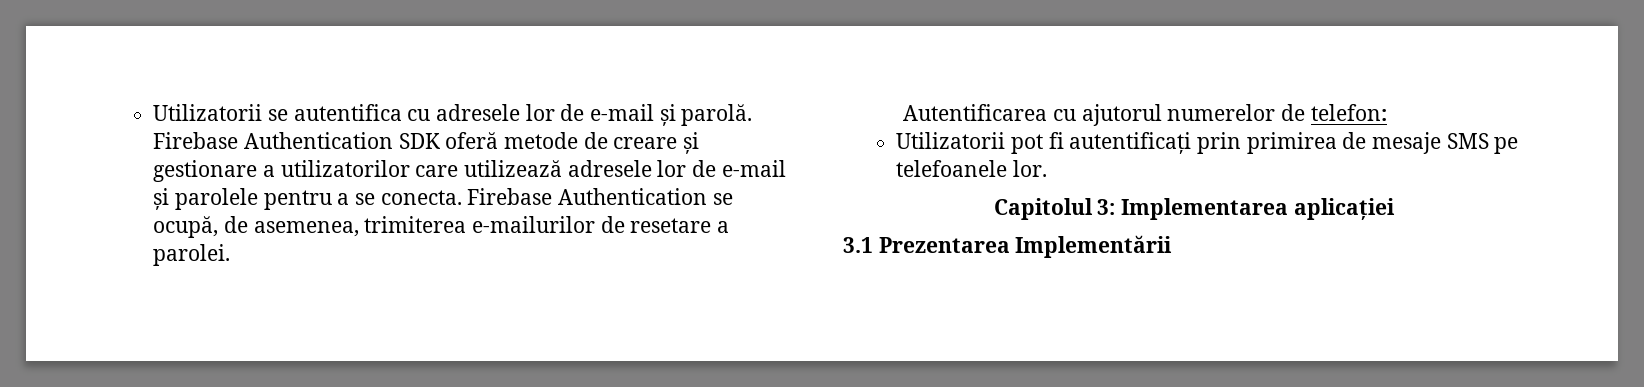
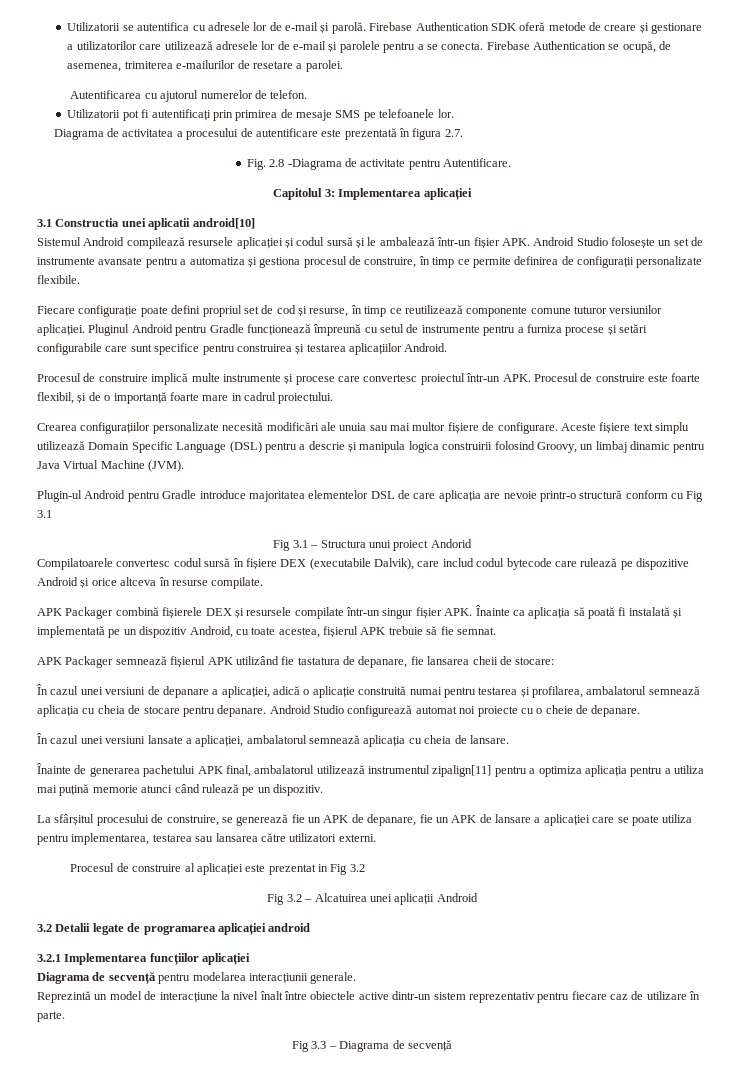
- Autentificarea cu ajutorul numerelor de telefon:
+ Autentificarea cu ajutorul numerelor de telefon.
+ Diagrama de activitatea a procesului de autentificare este prezentată în figura 2.7.
+ Fig. 2.8 -Diagrama de activitate pentru Autentificare.
- 3.1 Prezentarea Implementării
+ 3.1 Constructia unei aplicatii android[10]
+ Sistemul Android compilează resursele aplicației și codul sursă și le ambalează într-un fișier APK. Android Studio folosește un set de instrumente avansate pentru a automatiza și gestiona procesul de construire, în timp ce permite definirea de configurații personalizate flexibile.
+ Fiecare configurație poate defini propriul set de cod și resurse, în timp ce reutilizează componente comune tuturor versiunilor aplicației. Pluginul Android pentru Gradle funcționează împreună cu setul de instrumente pentru a furniza procese și setări configurabile care sunt specifice pentru construirea și testarea aplicațiilor Android.
+ Procesul de construire implică multe instrumente și procese care convertesc proiectul într-un APK. Procesul de construire este foarte flexibil, și de o importanță foarte mare in cadrul proiectului.
+ Crearea configurațiilor personalizate necesită modificări ale unuia sau mai multor fișiere de configurare. Aceste fișiere text simplu utilizează Domain Specific Language (DSL) pentru a descrie și manipula logica construirii folosind Groovy, un limbaj dinamic pentru Java Virtual Machine (JVM).
+ Plugin-ul Android pentru Gradle introduce majoritatea elementelor DSL de care aplicația are nevoie printr-o structură conform cu Fig 3.1
+ Fig 3.1 – Structura unui proiect Andorid
+ Compilatoarele convertesc codul sursă în fișiere DEX (executabile Dalvik), care includ codul bytecode care rulează pe dispozitive Android și orice altceva în resurse compilate.
+ APK Packager combină fișierele DEX și resursele compilate într-un singur fișier APK. Înainte ca aplicația să poată fi instalată și implementată pe un dispozitiv Android, cu toate acestea, fișierul APK trebuie să fie semnat.
+ APK Packager semnează fișierul APK utilizând fie tastatura de depanare, fie lansarea cheii de stocare:
+ În cazul unei versiuni de depanare a aplicației, adică o aplicație construită numai pentru testarea și profilarea, ambalatorul semnează aplicația cu cheia de stocare pentru depanare. Android Studio configurează automat noi proiecte cu o cheie de depanare.
+ În cazul unei versiuni lansate a aplicației, ambalatorul semnează aplicația cu cheia de lansare.
+ Înainte de generarea pachetului APK final, ambalatorul utilizează instrumentul zipalign[11] pentru a optimiza aplicația pentru a utiliza mai puțină memorie atunci când rulează pe un dispozitiv.
+ La sfârșitul procesului de construire, se generează fie un APK de depanare, fie un APK de lansare a aplicației care se poate utiliza pentru implementarea, testarea sau lansarea către utilizatori externi.
+ Procesul de construire al aplicației este prezentat in Fig 3.2
+ Fig 3.2 – Alcatuirea unei aplicații Android
+ 3.2 Detalii legate de programarea aplicației android
+ 3.2.1 Implementarea funcțiilor aplicației
+ Diagrama de secvență pentru modelarea interacțiunii generale.
+ Reprezintă un model de interacțiune la nivel înalt între obiectele active dintr-un sistem reprezentativ pentru fiecare caz de utilizare în parte.
+ Fig 3.3 – Diagrama de secvență

